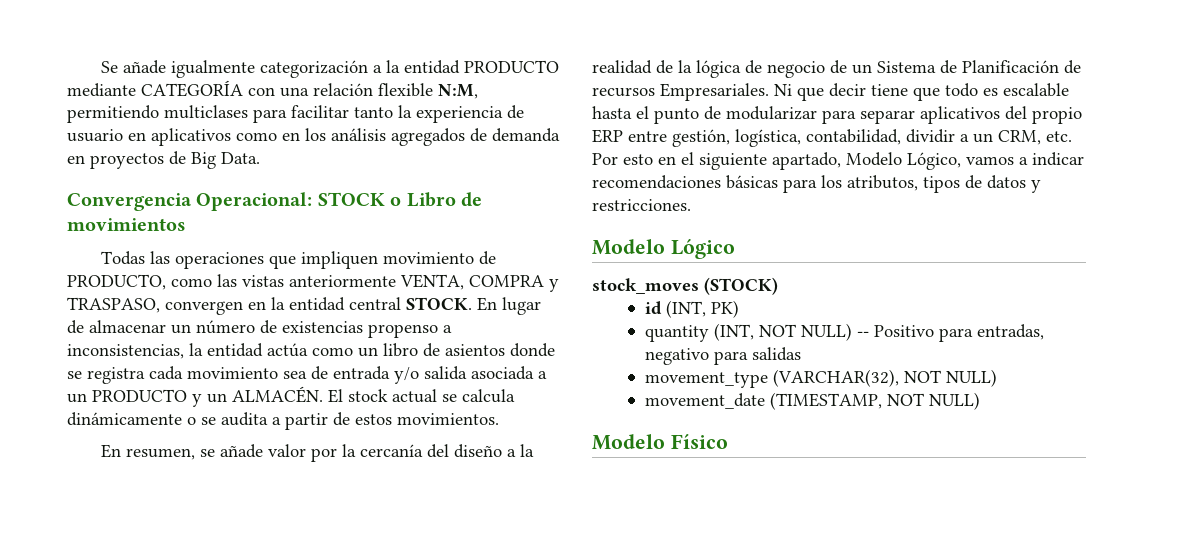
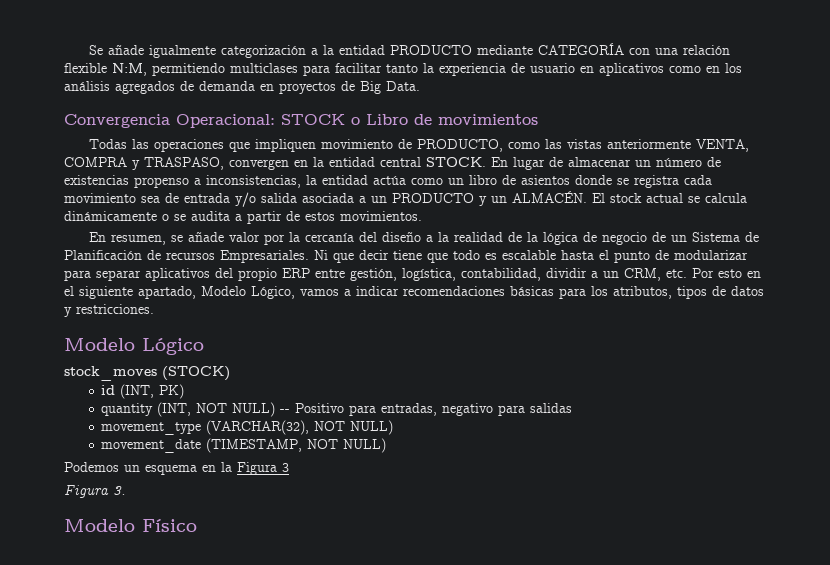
+ Podemos un esquema en la Figura 3
+ Figura 3.

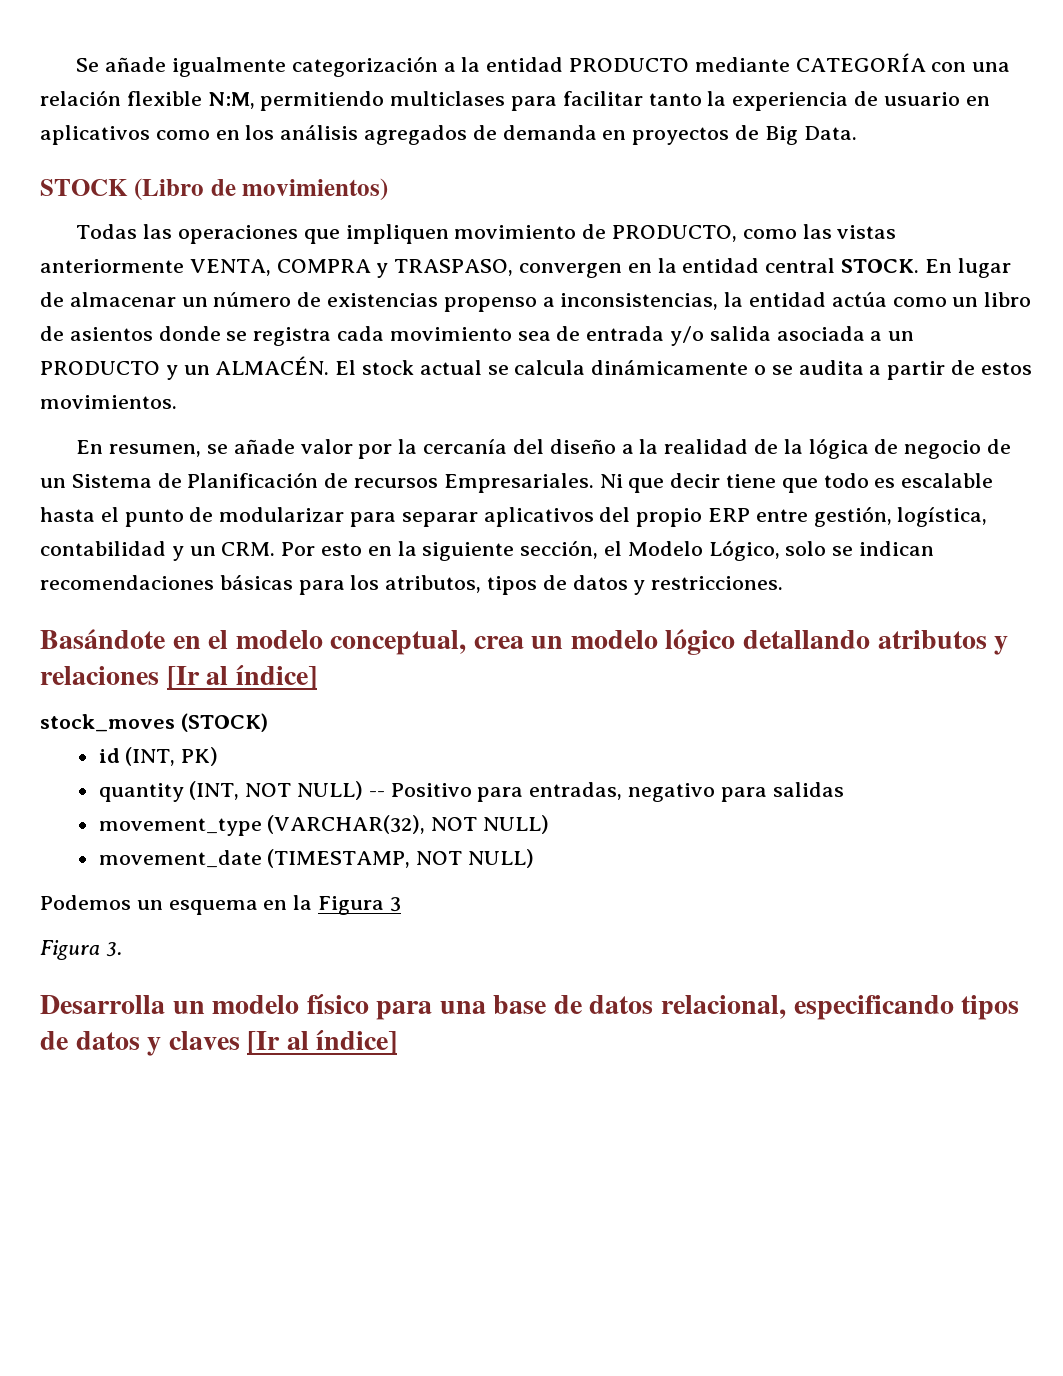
- Convergencia Operacional: STOCK o Libro de movimientos
+ STOCK (Libro de movimientos)
- Ni que decir tiene que todo es escalable hasta el punto de modularizar para separar aplicativos del propio ERP entre gestión, logística, contabilidad, dividir a un CRM, etc. Por esto en el siguiente apartado, Modelo Lógico, vamos a indicar recomendaciones básicas para los atributos, tipos de datos y restricciones.
+ Ni que decir tiene que todo es escalable hasta el punto de modularizar para separar aplicativos del propio ERP entre gestión, logística, contabilidad y un CRM. Por esto en la siguiente sección, el Modelo Lógico, solo se indican recomendaciones básicas para los atributos, tipos de datos y restricciones.
- Modelo Lógico
+ Basándote en el modelo conceptual, crea un modelo lógico detallando atributos y relaciones [Ir al índice]
- Modelo Físico
+ Desarrolla un modelo físico para una base de datos relacional, especificando tipos de datos y claves [Ir al índice]

